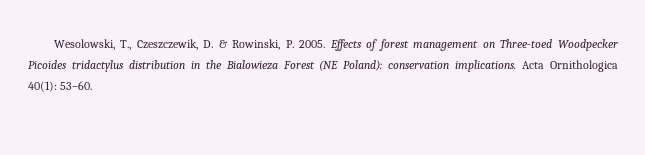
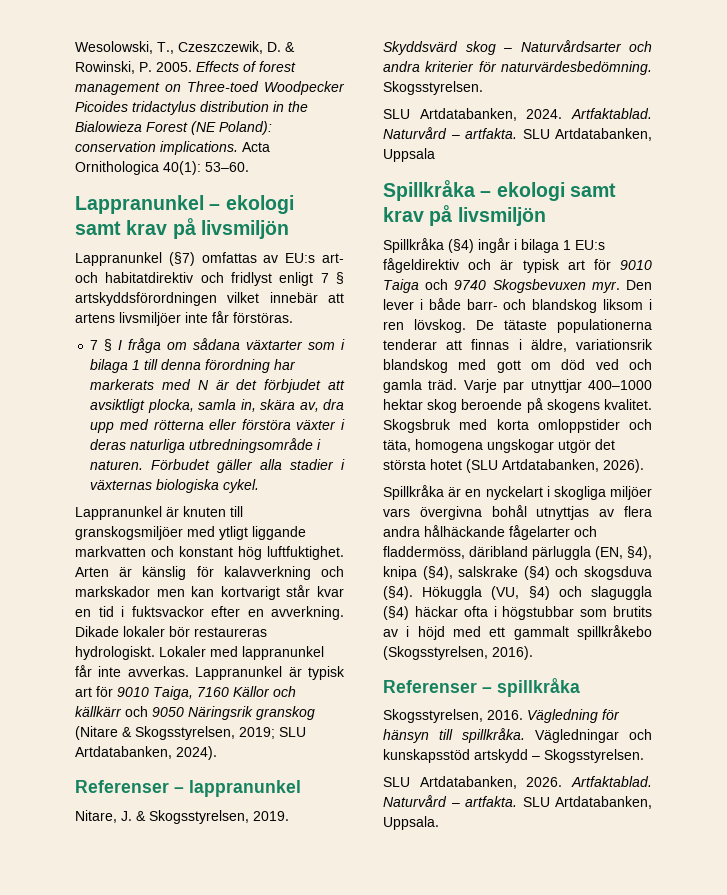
+ Lappranunkel – ekologi samt krav på livsmiljön
+ Lappranunkel (§7) omfattas av EU:s art- och habitatdirektiv och fridlyst enligt 7 § artskyddsförordningen vilket innebär att artens livsmiljöer inte får förstöras.
+ 7 § I fråga om sådana växtarter som i bilaga 1 till denna förordning har markerats med N är det förbjudet att avsiktligt plocka, samla in, skära av, dra upp med rötterna eller förstöra växter i deras naturliga utbredningsområde i naturen. Förbudet gäller alla stadier i växternas biologiska cykel.
+ Lappranunkel är knuten till granskogsmiljöer med ytligt liggande markvatten och konstant hög luftfuktighet. Arten är känslig för kalavverkning och markskador men kan kortvarigt står kvar en tid i fuktsvackor efter en avverkning. Dikade lokaler bör restaureras hydrologiskt. Lokaler med lappranunkel får inte avverkas. Lappranunkel är typisk art för 9010 Taiga, 7160 Källor och källkärr och 9050 Näringsrik granskog (Nitare & Skogsstyrelsen, 2019; SLU Artdatabanken, 2024).
+ Referenser – lappranunkel
+ Nitare, J. & Skogsstyrelsen, 2019. Skyddsvärd skog – Naturvårdsarter och andra kriterier för naturvärdesbedömning. Skogsstyrelsen.
+ SLU Artdatabanken, 2024. Artfaktablad. Naturvård – artfakta. SLU Artdatabanken, Uppsala
+ Spillkråka – ekologi samt krav på livsmiljön
+ Spillkråka (§4) ingår i bilaga 1 EU:s fågeldirektiv och är typisk art för 9010 Taiga och 9740 Skogsbevuxen myr. Den lever i både barr- och blandskog liksom i ren lövskog. De tätaste populationerna tenderar att finnas i äldre, variationsrik blandskog med gott om död ved och gamla träd. Varje par utnyttjar 400–1000 hektar skog beroende på skogens kvalitet. Skogsbruk med korta omloppstider och täta, homogena ungskogar utgör det största hotet (SLU Artdatabanken, 2026).
+ Spillkråka är en nyckelart i skogliga miljöer vars övergivna bohål utnyttjas av flera andra hålhäckande fågelarter och fladdermöss, däribland pärluggla (EN, §4), knipa (§4), salskrake (§4) och skogsduva (§4). Hökuggla (VU, §4) och slaguggla (§4) häckar ofta i högstubbar som brutits av i höjd med ett gammalt spillkråkebo (Skogsstyrelsen, 2016).
+ Referenser – spillkråka
+ Skogsstyrelsen, 2016. Vägledning för hänsyn till spillkråka. Vägledningar och kunskapsstöd artskydd – Skogsstyrelsen.
+ SLU Artdatabanken, 2026. Artfaktablad. Naturvård – artfakta. SLU Artdatabanken, Uppsala.

